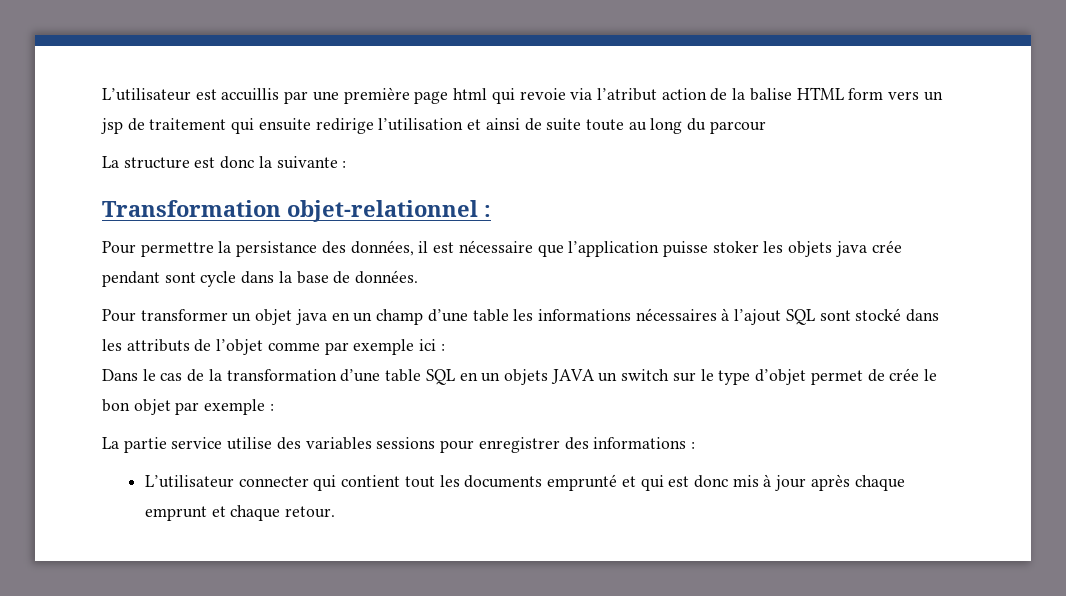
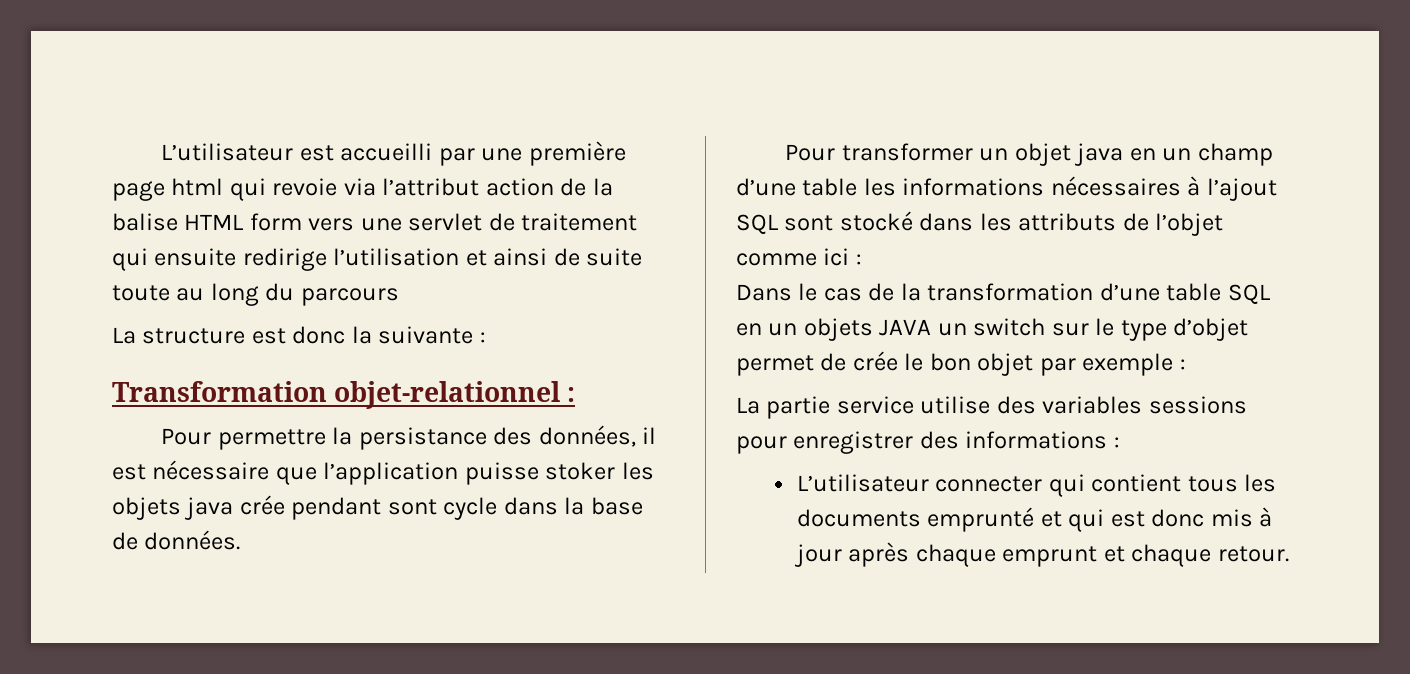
- L’utilisateur est accuillis par une première page html qui revoie via l’atribut action de la balise HTML form vers un jsp de traitement qui ensuite redirige l’utilisation et ainsi de suite toute au long du parcour
+ L’utilisateur est accueilli par une première page html qui revoie via l’attribut action de la balise HTML form vers une servlet de traitement qui ensuite redirige l’utilisation et ainsi de suite toute au long du parcours
- Pour transformer un objet java en un champ d’une table les informations nécessaires à l’ajout SQL sont stocké dans les attributs de l’objet comme par exemple ici :
+ Pour transformer un objet java en un champ d’une table les informations nécessaires à l’ajout SQL sont stocké dans les attributs de l’objet comme ici :
- L’utilisateur connecter qui contient tout les documents emprunté et qui est donc mis à jour après chaque emprunt et chaque retour.
+ L’utilisateur connecter qui contient tous les documents emprunté et qui est donc mis à jour après chaque emprunt et chaque retour.

